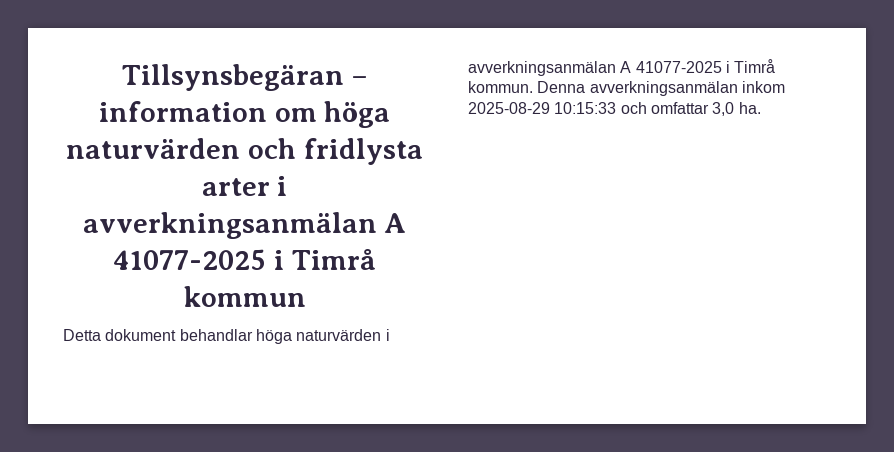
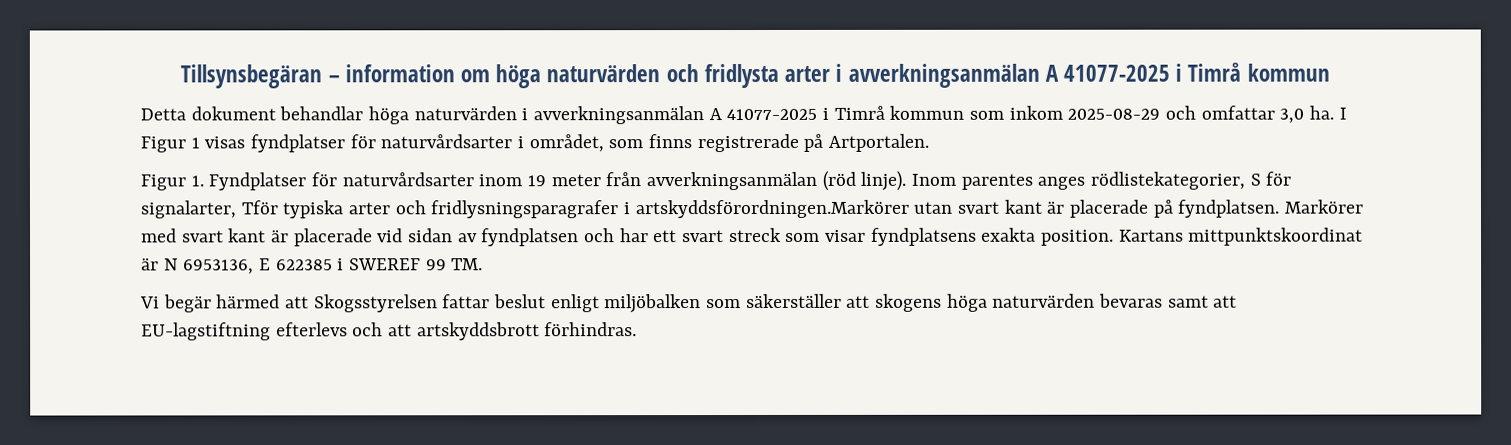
- Detta dokument behandlar höga naturvärden i avverkningsanmälan A 41077-2025 i Timrå kommun. Denna avverkningsanmälan inkom 2025-08-29 10:15:33 och omfattar 3,0 ha.
+ Detta dokument behandlar höga naturvärden i avverkningsanmälan A 41077-2025 i Timrå kommun som inkom 2025-08-29 och omfattar 3,0 ha.
+ I Figur 1 visas fyndplatser för naturvårdsarter i området, som finns registrerade på Artportalen.
+ Figur 1. Fyndplatser för naturvårdsarter inom 19 meter från avverkningsanmälan (röd linje). Inom parentes anges rödlistekategorier, S för signalarter, Tför typiska arter och fridlysningsparagrafer i artskyddsförordningen.Markörer utan svart kant är placerade på fyndplatsen. Markörer med svart kant är placerade vid sidan av fyndplatsen och har ett svart streck som visar fyndplatsens exakta position. Kartans mittpunktskoordinat är N 6953136, E 622385 i SWEREF 99 TM.
+ Vi begär härmed att Skogsstyrelsen fattar beslut enligt miljöbalken som säkerställer att skogens höga naturvärden bevaras samt att EU-lagstiftning efterlevs och att artskyddsbrott förhindras.

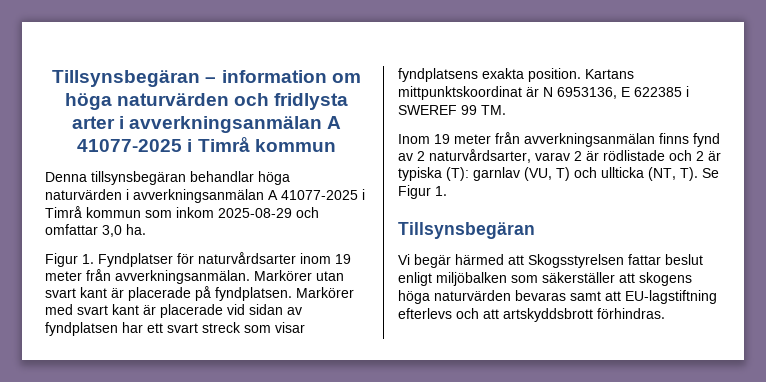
- Detta dokument behandlar höga naturvärden i avverkningsanmälan A 41077-2025 i Timrå kommun som inkom 2025-08-29 och omfattar 3,0 ha. I Figur 1 visas fyndplatser för naturvårdsarter i området, som finns registrerade på Artportalen.
+ Denna tillsynsbegäran behandlar höga naturvärden i avverkningsanmälan A 41077-2025 i Timrå kommun som inkom 2025-08-29 och omfattar 3,0 ha.
- Figur 1. Fyndplatser för naturvårdsarter inom 19 meter från avverkningsanmälan (röd linje). Inom parentes anges rödlistekategorier, S för signalarter, Tför typiska arter och fridlysningsparagrafer i artskyddsförordningen.Markörer utan svart kant är placerade på fyndplatsen.
+ Figur 1. Fyndplatser för naturvårdsarter inom 19 meter från avverkningsanmälan. Markörer utan svart kant är placerade på fyndplatsen.
- Markörer med svart kant är placerade vid sidan av fyndplatsen och har ett svart streck som visar fyndplatsens exakta position.
+ Markörer med svart kant är placerade vid sidan av fyndplatsen har ett svart streck som visar fyndplatsens exakta position.
+ Inom 19 meter från avverkningsanmälan finns fynd av 2 naturvårdsarter, varav 2 är rödlistade och 2 är typiska (T): garnlav (VU, T) och ullticka (NT, T). Se Figur 1.
+ Tillsynsbegäran

